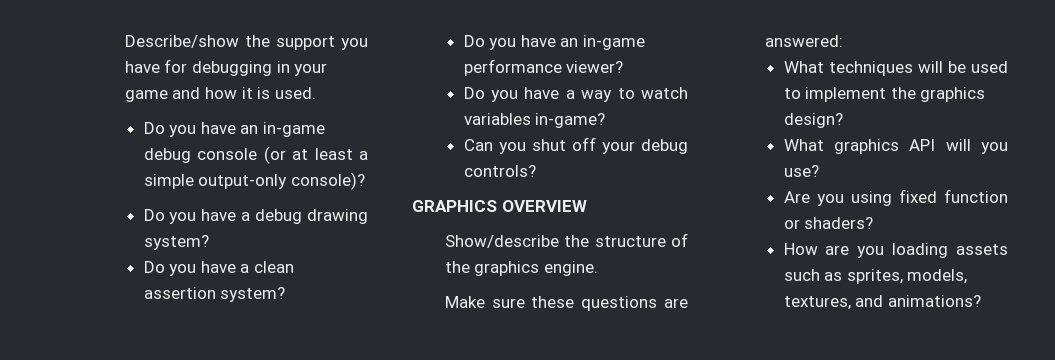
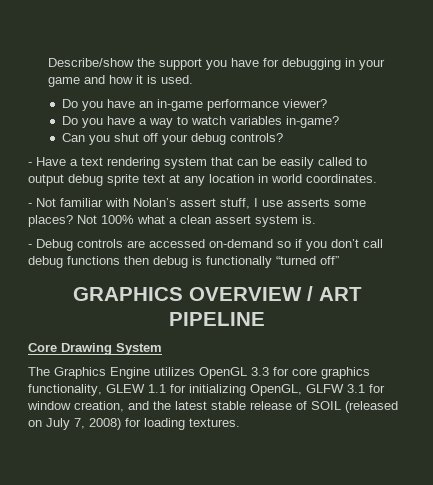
- Do you have an in-game debug console (or at least a simple output-only console)?
- Do you have a debug drawing system?
- Do you have a clean assertion system?
- GRAPHICS OVERVIEW
- Show/describe the structure of the graphics engine.
- Make sure these questions are answered:
- What techniques will be used to implement the graphics design?
- What graphics API will you use?
- Are you using fixed function or shaders?
- How are you loading assets such as sprites, models, textures, and animations?
+ - Have a text rendering system that can be easily called to output debug sprite text at any location in world coordinates.
+ - Not familiar with Nolan’s assert stuff, I use asserts some places? Not 100% what a clean assert system is.
+ - Debug controls are accessed on-demand so if you don’t call debug functions then debug is functionally “turned off”
+ GRAPHICS OVERVIEW / ART PIPELINE
+ Core Drawing System
+ The Graphics Engine utilizes OpenGL 3.3 for core graphics functionality, GLEW 1.1 for initializing OpenGL, GLFW 3.1 for window creation, and the latest stable release of SOIL (released on July 7, 2008) for loading textures.

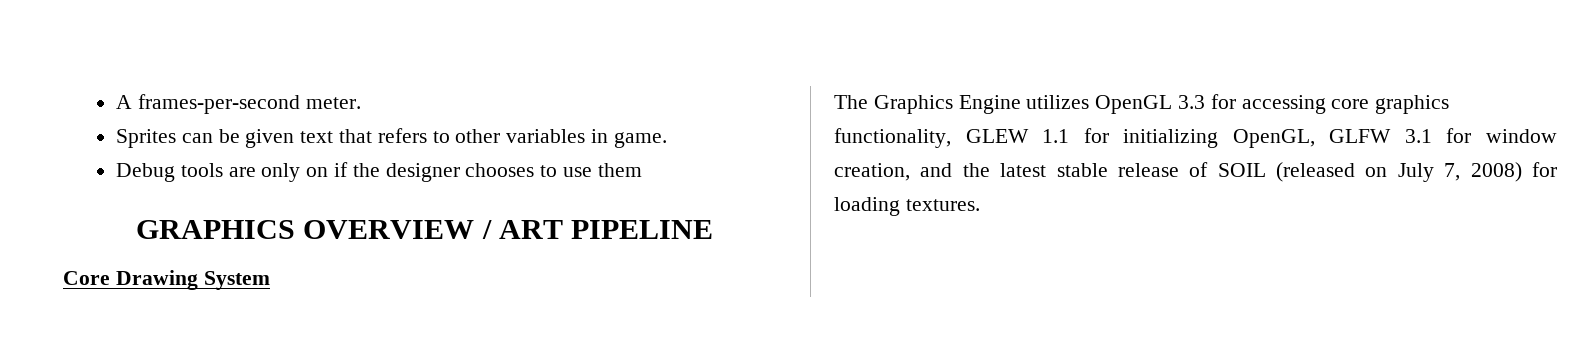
- Describe/show the support you have for debugging in your game and how it is used.
- Do you have an in-game performance viewer?
- Do you have a way to watch variables in-game?
- Can you shut off your debug controls?
- - Have a text rendering system that can be easily called to output debug sprite text at any location in world coordinates.
- - Not familiar with Nolan’s assert stuff, I use asserts some places? Not 100% what a clean assert system is.
- - Debug controls are accessed on-demand so if you don’t call debug functions then debug is functionally “turned off”
+ A frames-per-second meter.
+ Sprites can be given text that refers to other variables in game.
+ Debug tools are only on if the designer chooses to use them
- The Graphics Engine utilizes OpenGL 3.3 for core graphics functionality, GLEW 1.1 for initializing OpenGL, GLFW 3.1 for window creation, and the latest stable release of SOIL (released on July 7, 2008) for loading textures.
+ The Graphics Engine utilizes OpenGL 3.3 for accessing core graphics functionality, GLEW 1.1 for initializing OpenGL, GLFW 3.1 for window creation, and the latest stable release of SOIL (released on July 7, 2008) for loading textures.

